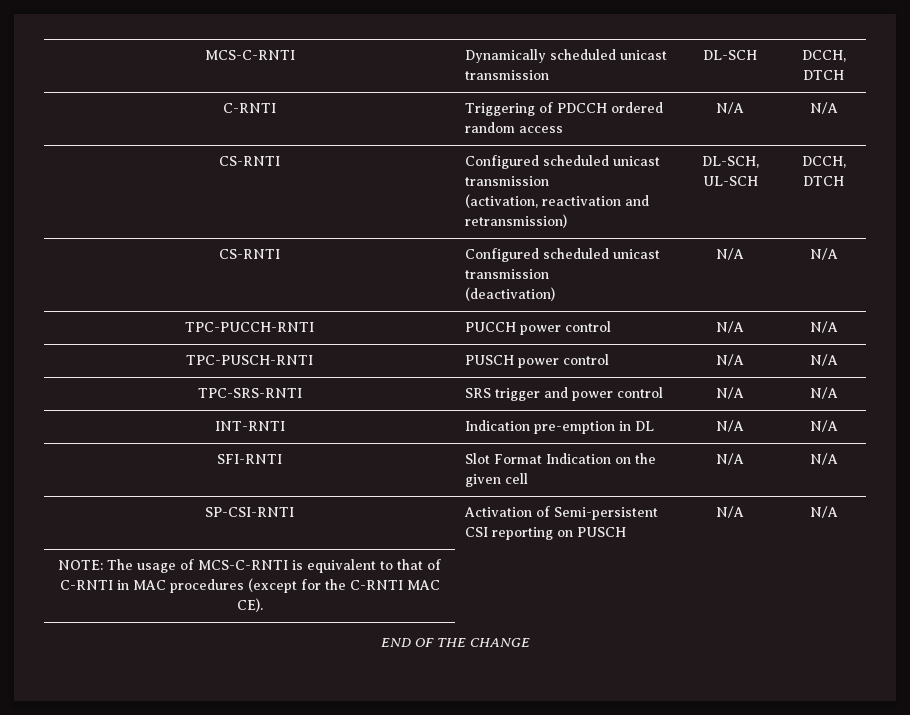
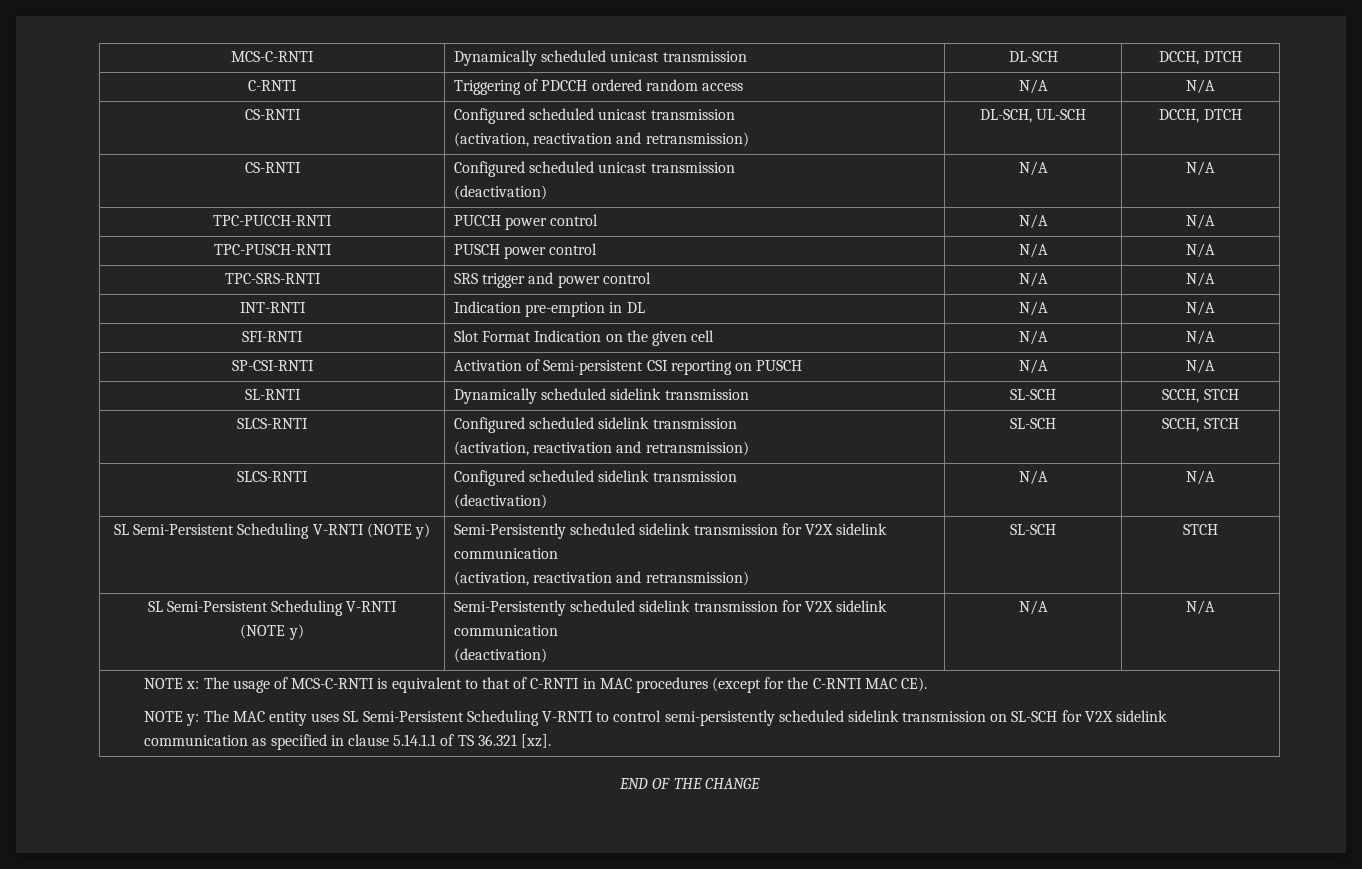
- NOTE: The usage of MCS-C-RNTI is equivalent to that of C-RNTI in MAC procedures (except for the C-RNTI MAC CE).
+ SL-RNTI | Dynamically scheduled sidelink transmission | SL-SCH | SCCH, STCH
+ SLCS-RNTI | Configured scheduled sidelink transmission
+ (activation, reactivation and retransmission) | SL-SCH | SCCH, STCH
+ SLCS-RNTI | Configured scheduled sidelink transmission
+ (deactivation) | N/A | N/A
+ SL Semi-Persistent Scheduling V-RNTI (NOTE y) | Semi-Persistently scheduled sidelink transmission for V2X sidelink communication
+ (activation, reactivation and retransmission) | SL-SCH | STCH
+ SL Semi-Persistent Scheduling V-RNTI
+ (NOTE y) | Semi-Persistently scheduled sidelink transmission for V2X sidelink communication
+ (deactivation) | N/A | N/A
+ NOTE x: The usage of MCS-C-RNTI is equivalent to that of C-RNTI in MAC procedures (except for the C-RNTI MAC CE).
+ NOTE y: The MAC entity uses SL Semi-Persistent Scheduling V-RNTI to control semi-persistently scheduled sidelink transmission on SL-SCH for V2X sidelink communication as specified in clause 5.14.1.1 of TS 36.321 [xz].

